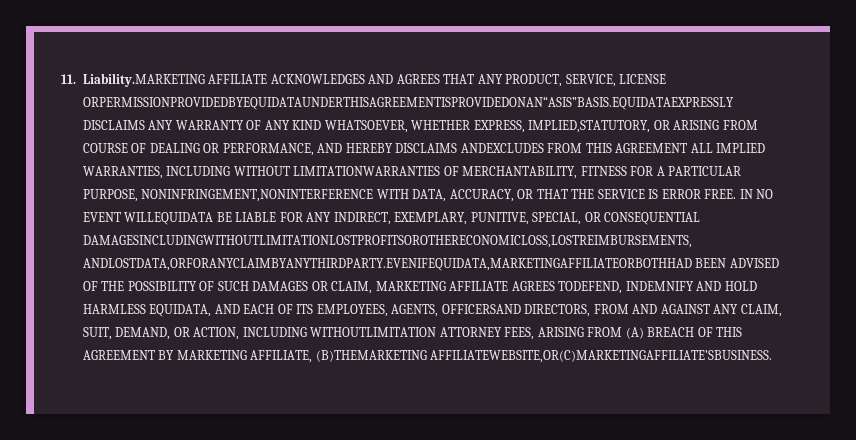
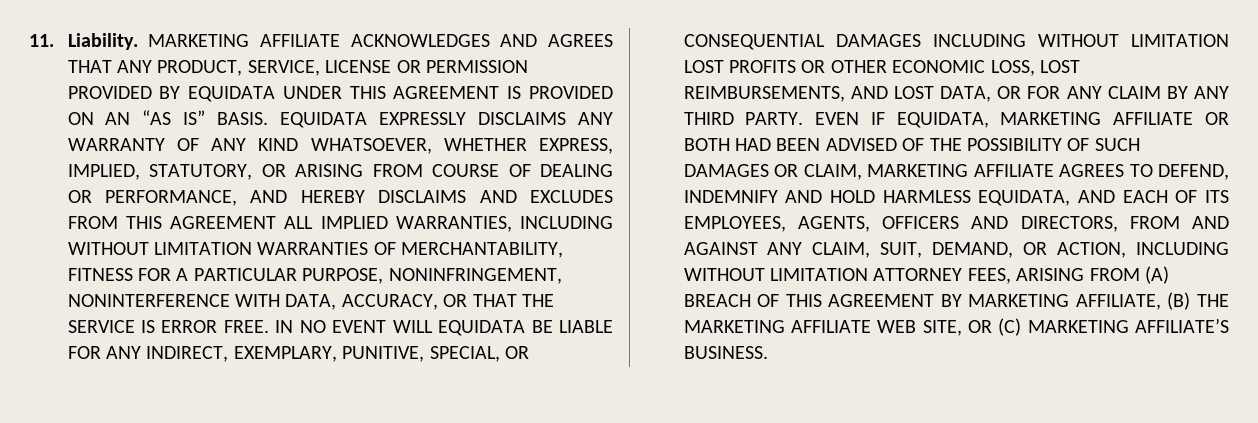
- 11. Liability.MARKETING AFFILIATE ACKNOWLEDGES AND AGREES THAT ANY PRODUCT, SERVICE, LICENSE ORPERMISSIONPROVIDEDBYEQUIDATAUNDERTHISAGREEMENTISPROVIDEDONAN“ASIS”BASIS.EQUIDATAEXPRESSLY DISCLAIMS ANY WARRANTY OF ANY KIND WHATSOEVER, WHETHER EXPRESS, IMPLIED,STATUTORY, OR ARISING FROM COURSE OF DEALING OR PERFORMANCE, AND HEREBY DISCLAIMS ANDEXCLUDES FROM THIS AGREEMENT ALL IMPLIED WARRANTIES, INCLUDING WITHOUT LIMITATIONWARRANTIES OF MERCHANTABILITY, FITNESS FOR A PARTICULAR PURPOSE, NONINFRINGEMENT,NONINTERFERENCE WITH DATA, ACCURACY, OR THAT THE SERVICE IS ERROR FREE.
+ 11. Liability. MARKETING AFFILIATE ACKNOWLEDGES AND AGREES THAT ANY PRODUCT, SERVICE, LICENSE OR PERMISSION PROVIDED BY EQUIDATA UNDER THIS AGREEMENT IS PROVIDED ON AN “AS IS” BASIS. EQUIDATA EXPRESSLY DISCLAIMS ANY WARRANTY OF ANY KIND WHATSOEVER, WHETHER EXPRESS, IMPLIED, STATUTORY, OR ARISING FROM COURSE OF DEALING OR PERFORMANCE, AND HEREBY DISCLAIMS AND EXCLUDES FROM THIS AGREEMENT ALL IMPLIED WARRANTIES, INCLUDING WITHOUT LIMITATION WARRANTIES OF MERCHANTABILITY, FITNESS FOR A PARTICULAR PURPOSE, NONINFRINGEMENT, NONINTERFERENCE WITH DATA, ACCURACY, OR THAT THE SERVICE IS ERROR FREE.
- IN NO EVENT WILLEQUIDATA BE LIABLE FOR ANY INDIRECT, EXEMPLARY, PUNITIVE, SPECIAL, OR CONSEQUENTIAL DAMAGESINCLUDINGWITHOUTLIMITATIONLOSTPROFITSOROTHERECONOMICLOSS,LOSTREIMBURSEMENTS, ANDLOSTDATA,ORFORANYCLAIMBYANYTHIRDPARTY.EVENIFEQUIDATA,MARKETINGAFFILIATEORBOTHHAD BEEN ADVISED OF THE POSSIBILITY OF SUCH DAMAGES OR CLAIM, MARKETING AFFILIATE AGREES TODEFEND, INDEMNIFY AND HOLD HARMLESS EQUIDATA, AND EACH OF ITS EMPLOYEES, AGENTS, OFFICERSAND DIRECTORS, FROM AND AGAINST ANY CLAIM, SUIT, DEMAND, OR ACTION, INCLUDING WITHOUTLIMITATION ATTORNEY FEES, ARISING FROM (A) BREACH OF THIS AGREEMENT BY MARKETING AFFILIATE, (B)THEMARKETING AFFILIATEWEBSITE,OR(C)MARKETINGAFFILIATE’SBUSINESS.
+ IN NO EVENT WILL EQUIDATA BE LIABLE FOR ANY INDIRECT, EXEMPLARY, PUNITIVE, SPECIAL, OR CONSEQUENTIAL DAMAGES INCLUDING WITHOUT LIMITATION LOST PROFITS OR OTHER ECONOMIC LOSS, LOST REIMBURSEMENTS, AND LOST DATA, OR FOR ANY CLAIM BY ANY THIRD PARTY. EVEN IF EQUIDATA, MARKETING AFFILIATE OR BOTH HAD BEEN ADVISED OF THE POSSIBILITY OF SUCH DAMAGES OR CLAIM, MARKETING AFFILIATE AGREES TO DEFEND, INDEMNIFY AND HOLD HARMLESS EQUIDATA, AND EACH OF ITS EMPLOYEES, AGENTS, OFFICERS AND DIRECTORS, FROM AND AGAINST ANY CLAIM, SUIT, DEMAND, OR ACTION, INCLUDING WITHOUT LIMITATION ATTORNEY FEES, ARISING FROM (A) BREACH OF THIS AGREEMENT BY MARKETING AFFILIATE, (B) THE MARKETING AFFILIATE WEB SITE, OR (C) MARKETING AFFILIATE’S BUSINESS.

